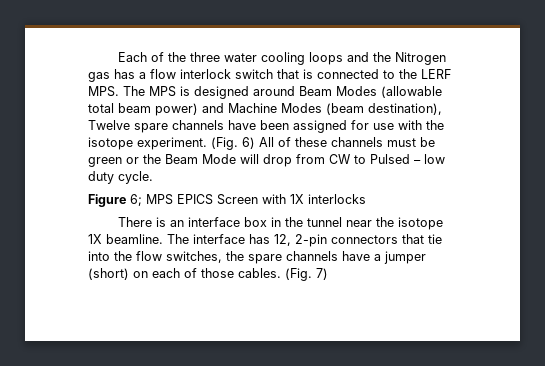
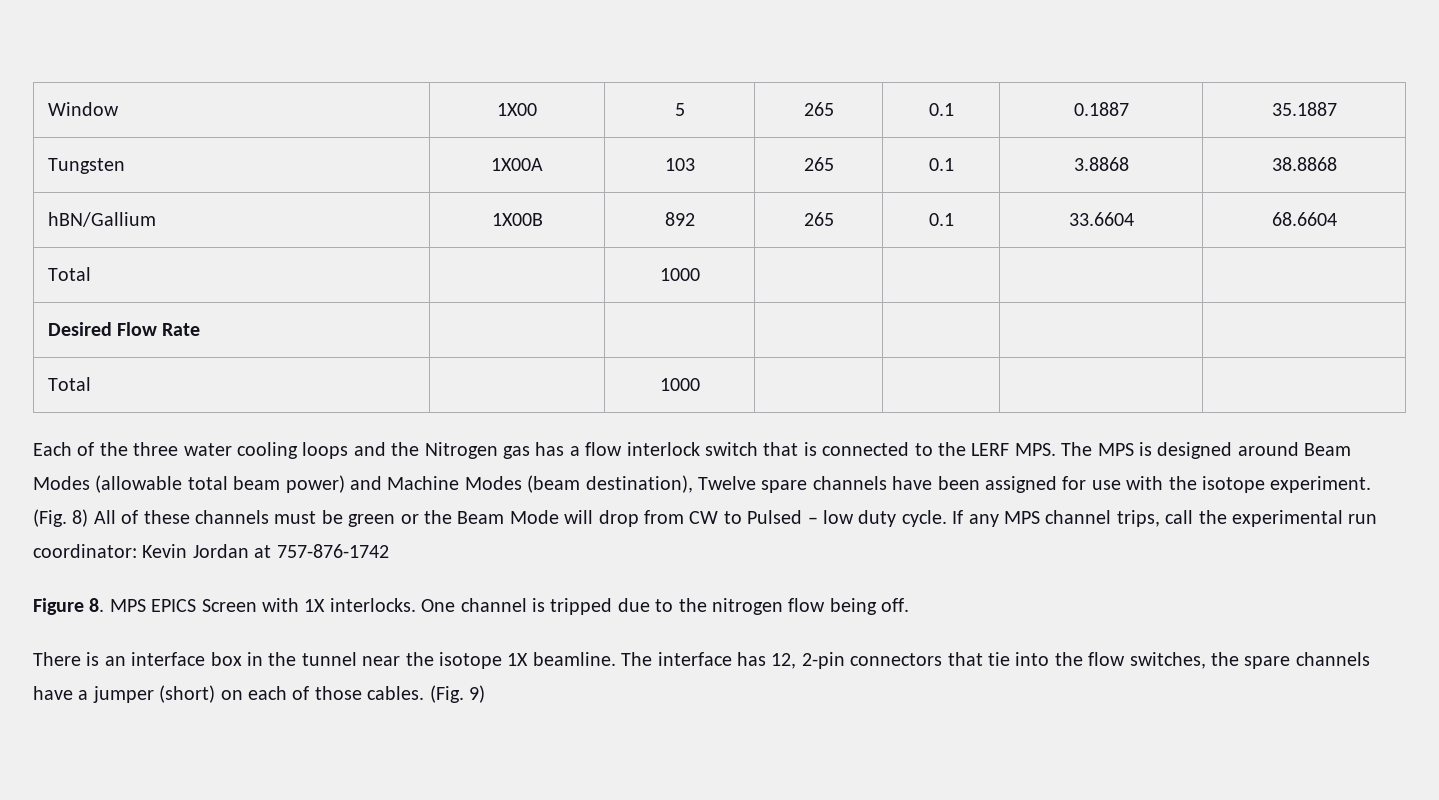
+ Window | 1X00 | 5 | 265 | 0.1 | 0.1887 | 35.1887
+ Tungsten | 1X00A | 103 | 265 | 0.1 | 3.8868 | 38.8868
+ hBN/Gallium | 1X00B | 892 | 265 | 0.1 | 33.6604 | 68.6604
+ Total | | 1000 | | | |
+ Desired Flow Rate | | | | | |
+ Total | | 1000 | | | |
- (Fig. 6) All of these channels must be green or the Beam Mode will drop from CW to Pulsed – low duty cycle.
+ (Fig. 8) All of these channels must be green or the Beam Mode will drop from CW to Pulsed – low duty cycle. If any MPS channel trips, call the experimental run coordinator: Kevin Jordan at 757-876-1742
- Figure 6; MPS EPICS Screen with 1X interlocks
+ Figure 8. MPS EPICS Screen with 1X interlocks. One channel is tripped due to the nitrogen flow being off.
- (Fig. 7)
+ (Fig. 9)

